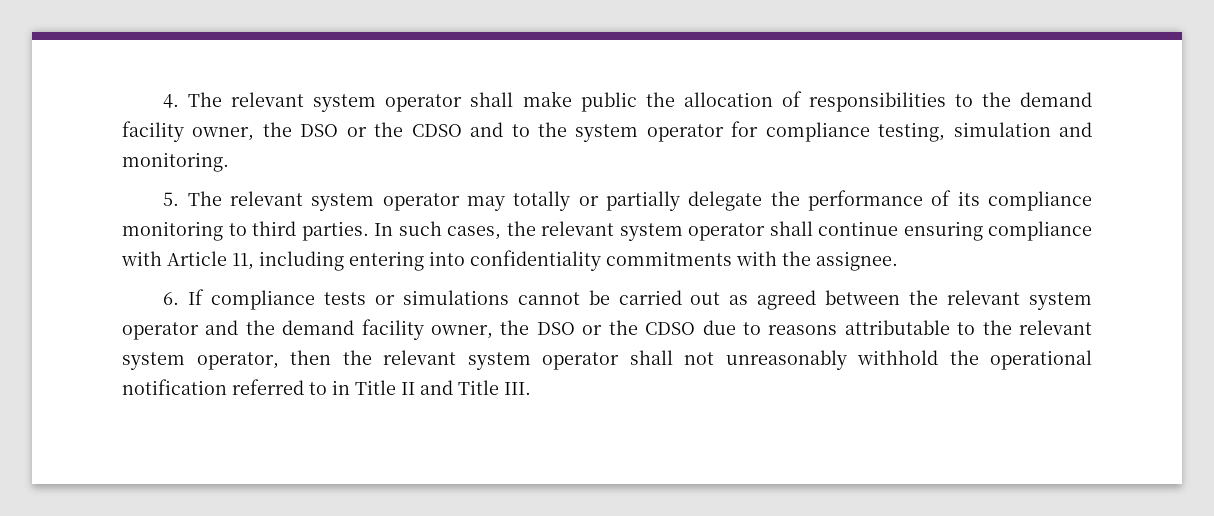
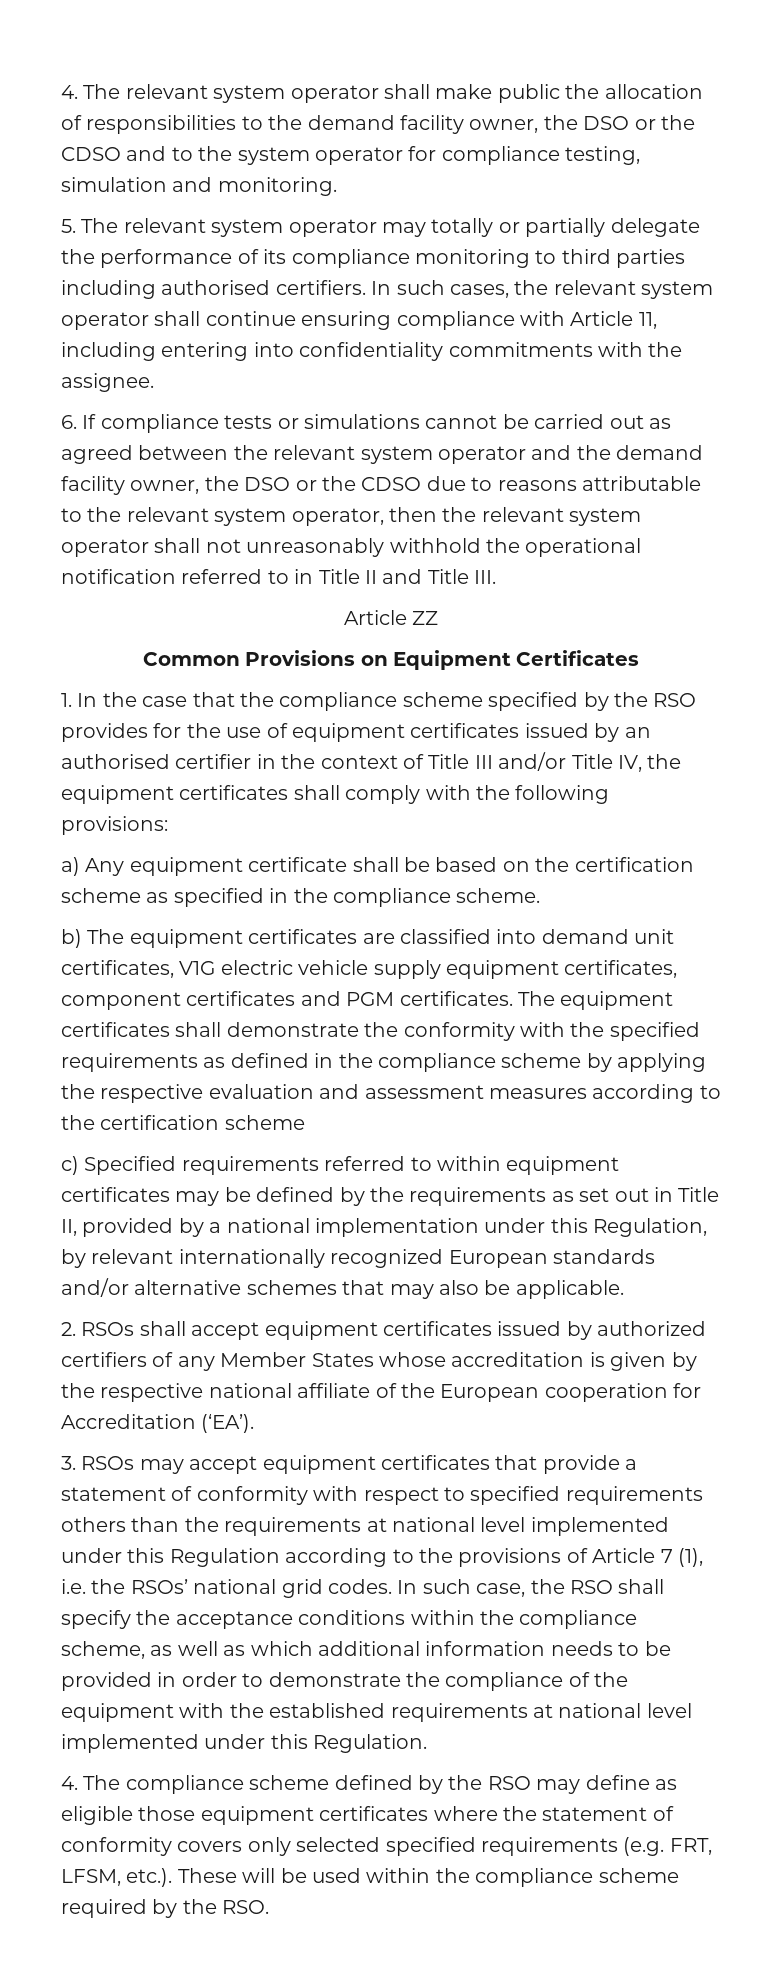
- 5. The relevant system operator may totally or partially delegate the performance of its compliance monitoring to third parties.
+ 5. The relevant system operator may totally or partially delegate the performance of its compliance monitoring to third parties including authorised certifiers.
+ Article ZZ
+ Common Provisions on Equipment Certificates
+ 1. In the case that the compliance scheme specified by the RSO provides for the use of equipment certificates issued by an authorised certifier in the context of Title III and/or Title IV, the equipment certificates shall comply with the following provisions:
+ a) Any equipment certificate shall be based on the certification scheme as specified in the compliance scheme.
+ b) The equipment certificates are classified into demand unit certificates, V1G electric vehicle supply equipment certificates, component certificates and PGM certificates. The equipment certificates shall demonstrate the conformity with the specified requirements as defined in the compliance scheme by applying the respective evaluation and assessment measures according to the certification scheme
+ c) Specified requirements referred to within equipment certificates may be defined by the requirements as set out in Title II, provided by a national implementation under this Regulation, by relevant internationally recognized European standards and/or alternative schemes that may also be applicable.
+ 2. RSOs shall accept equipment certificates issued by authorized certifiers of any Member States whose accreditation is given by the respective national affiliate of the European cooperation for Accreditation (‘EA’).
+ 3. RSOs may accept equipment certificates that provide a statement of conformity with respect to specified requirements others than the requirements at national level implemented under this Regulation according to the provisions of Article 7 (1), i.e. the RSOs’ national grid codes. In such case, the RSO shall specify the acceptance conditions within the compliance scheme, as well as which additional information needs to be provided in order to demonstrate the compliance of the equipment with the established requirements at national level implemented under this Regulation.
+ 4. The compliance scheme defined by the RSO may define as eligible those equipment certificates where the statement of conformity covers only selected specified requirements (e.g. FRT, LFSM, etc.). These will be used within the compliance scheme required by the RSO.

